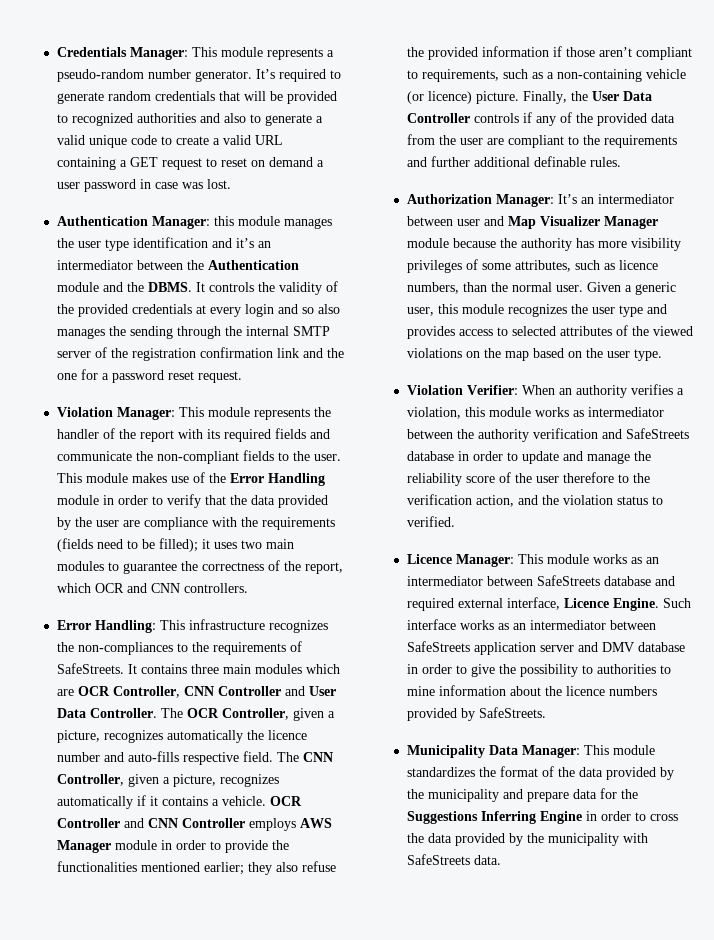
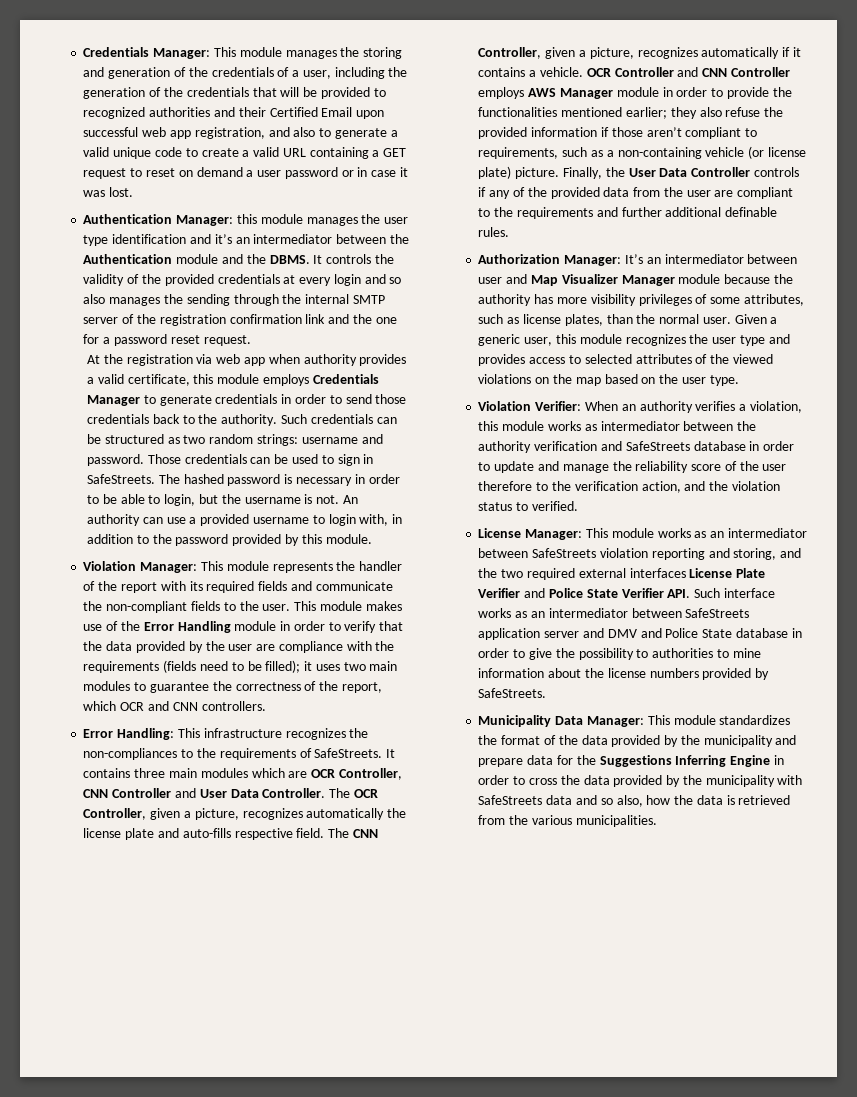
- Credentials Manager: This module represents a pseudo-random number generator. It’s required to generate random credentials that will be provided to recognized authorities and also to generate a valid unique code to create a valid URL containing a GET request to reset on demand a user password in case was lost.
+ Credentials Manager: This module manages the storing and generation of the credentials of a user, including the generation of the credentials that will be provided to recognized authorities and their Certified Email upon successful web app registration, and also to generate a valid unique code to create a valid URL containing a GET request to reset on demand a user password or in case it was lost.
+ At the registration via web app when authority provides a valid certificate, this module employs Credentials Manager to generate credentials in order to send those credentials back to the authority. Such credentials can be structured as two random strings: username and password. Those credentials can be used to sign in SafeStreets. The hashed password is necessary in order to be able to login, but the username is not. An authority can use a provided username to login with, in addition to the password provided by this module.
- The OCR Controller, given a picture, recognizes automatically the licence number and auto-fills respective field.
+ The OCR Controller, given a picture, recognizes automatically the license plate and auto-fills respective field.
- OCR Controller and CNN Controller employs AWS Manager module in order to provide the functionalities mentioned earlier; they also refuse the provided information if those aren’t compliant to requirements, such as a non-containing vehicle (or licence) picture.
+ OCR Controller and CNN Controller employs AWS Manager module in order to provide the functionalities mentioned earlier; they also refuse the provided information if those aren’t compliant to requirements, such as a non-containing vehicle (or license plate) picture.
- Authorization Manager: It’s an intermediator between user and Map Visualizer Manager module because the authority has more visibility privileges of some attributes, such as licence numbers, than the normal user.
+ Authorization Manager: It’s an intermediator between user and Map Visualizer Manager module because the authority has more visibility privileges of some attributes, such as license plates, than the normal user.
- Licence Manager: This module works as an intermediator between SafeStreets database and required external interface, Licence Engine. Such interface works as an intermediator between SafeStreets application server and DMV database in order to give the possibility to authorities to mine information about the licence numbers provided by SafeStreets.
+ License Manager: This module works as an intermediator between SafeStreets violation reporting and storing, and the two required external interfaces License Plate Verifier and Police State Verifier API. Such interface works as an intermediator between SafeStreets application server and DMV and Police State database in order to give the possibility to authorities to mine information about the license numbers provided by SafeStreets.
- Municipality Data Manager: This module standardizes the format of the data provided by the municipality and prepare data for the Suggestions Inferring Engine in order to cross the data provided by the municipality with SafeStreets data.
+ Municipality Data Manager: This module standardizes the format of the data provided by the municipality and prepare data for the Suggestions Inferring Engine in order to cross the data provided by the municipality with SafeStreets data and so also, how the data is retrieved from the various municipalities.

